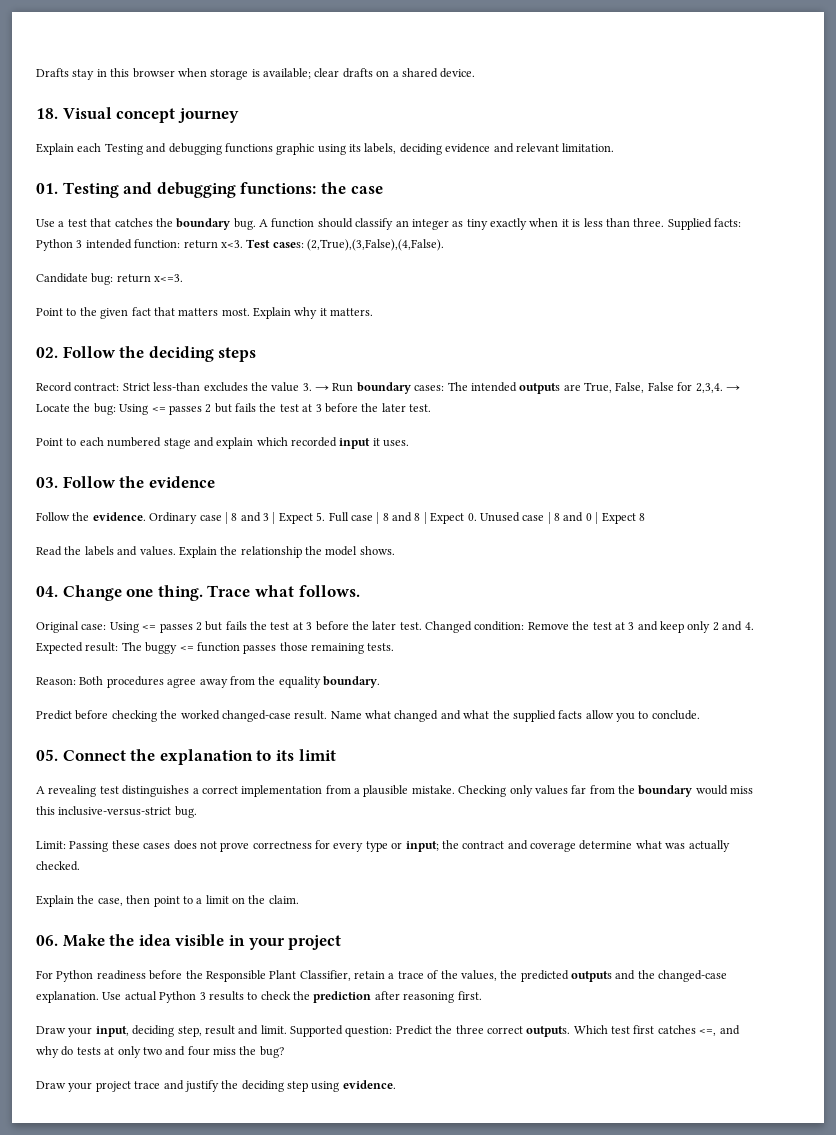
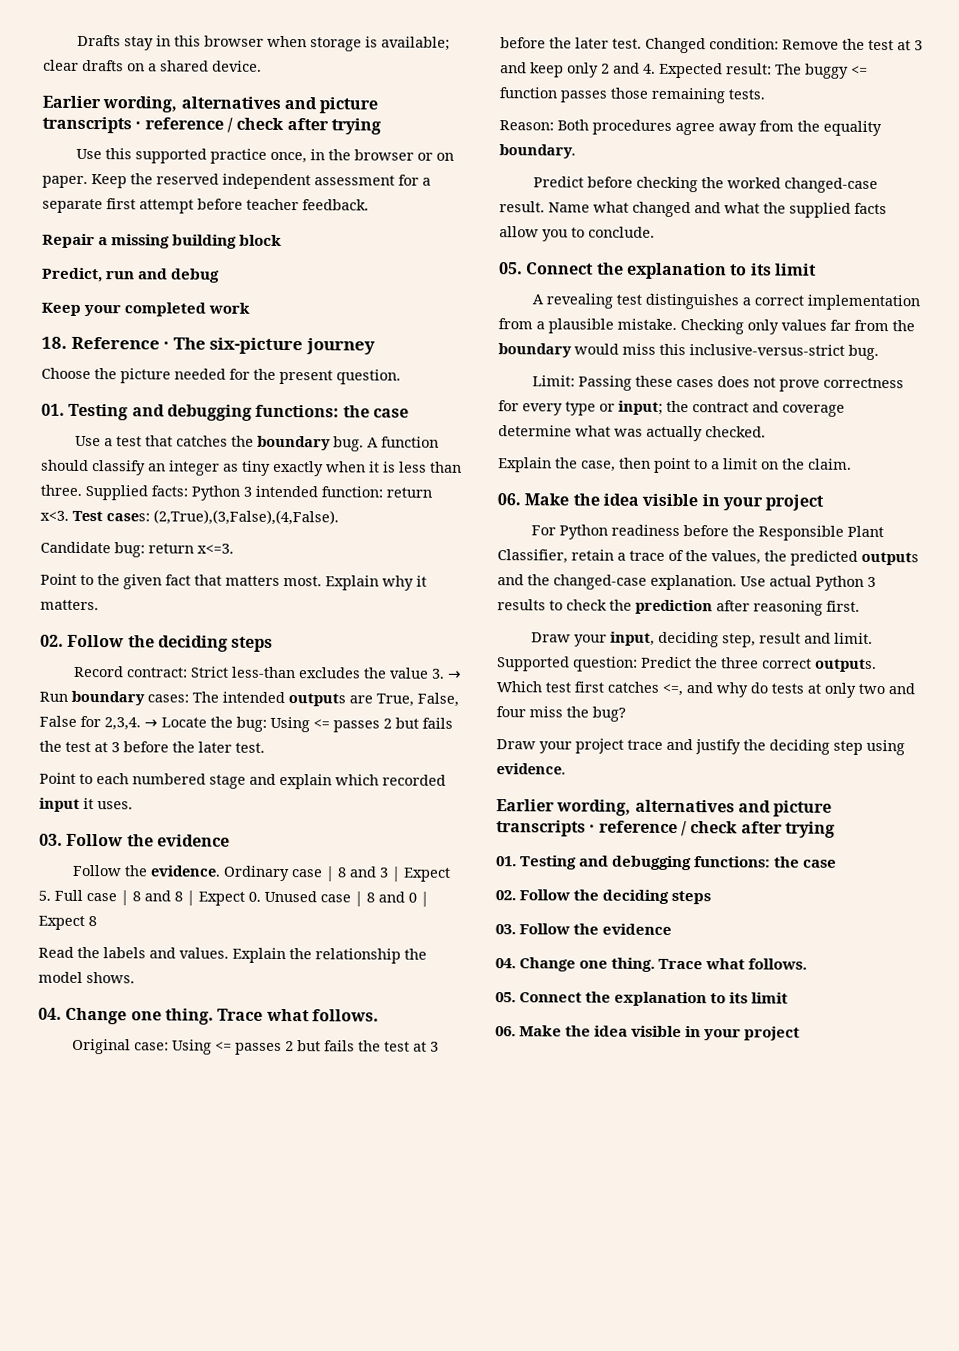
  Drafts stay in this browser when storage is available; clear drafts on a shared device.
- 18. Visual concept journey
- Explain each Testing and debugging functions graphic using its labels, deciding evidence and relevant limitation.
+ Earlier wording, alternatives and picture transcripts · reference / check after trying
+ Use this supported practice once, in the browser or on paper. Keep the reserved independent assessment for a separate first attempt before teacher feedback.
+ Repair a missing building block
+ Predict, run and debug
+ Keep your completed work
+ 18. Reference · The six-picture journey
+ Choose the picture needed for the present question.
  Draw your project trace and justify the deciding step using evidence.
+ Earlier wording, alternatives and picture transcripts · reference / check after trying
+ 01. Testing and debugging functions: the case
+ 02. Follow the deciding steps
+ 03. Follow the evidence
+ 04. Change one thing. Trace what follows.
+ 05. Connect the explanation to its limit
+ 06. Make the idea visible in your project

